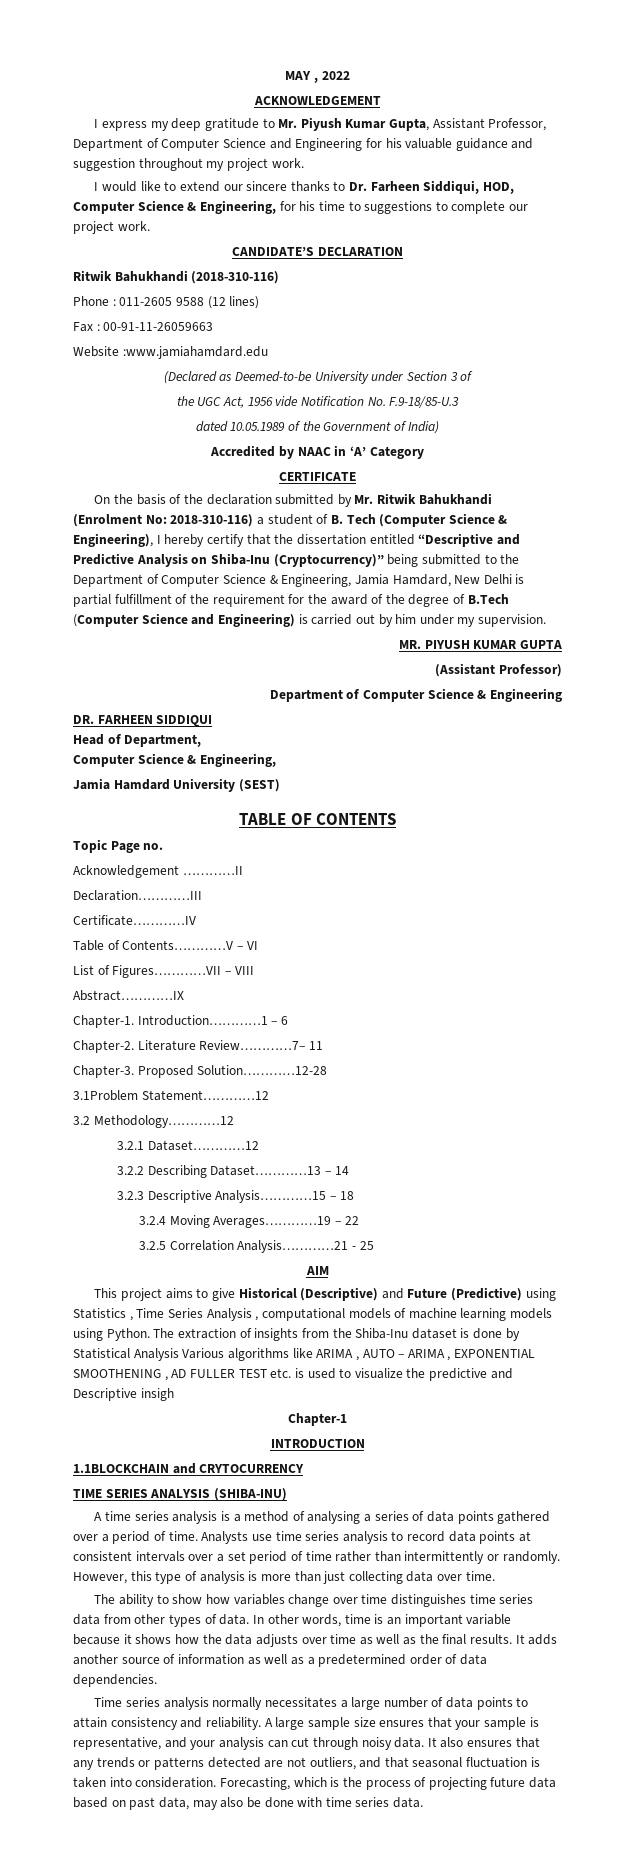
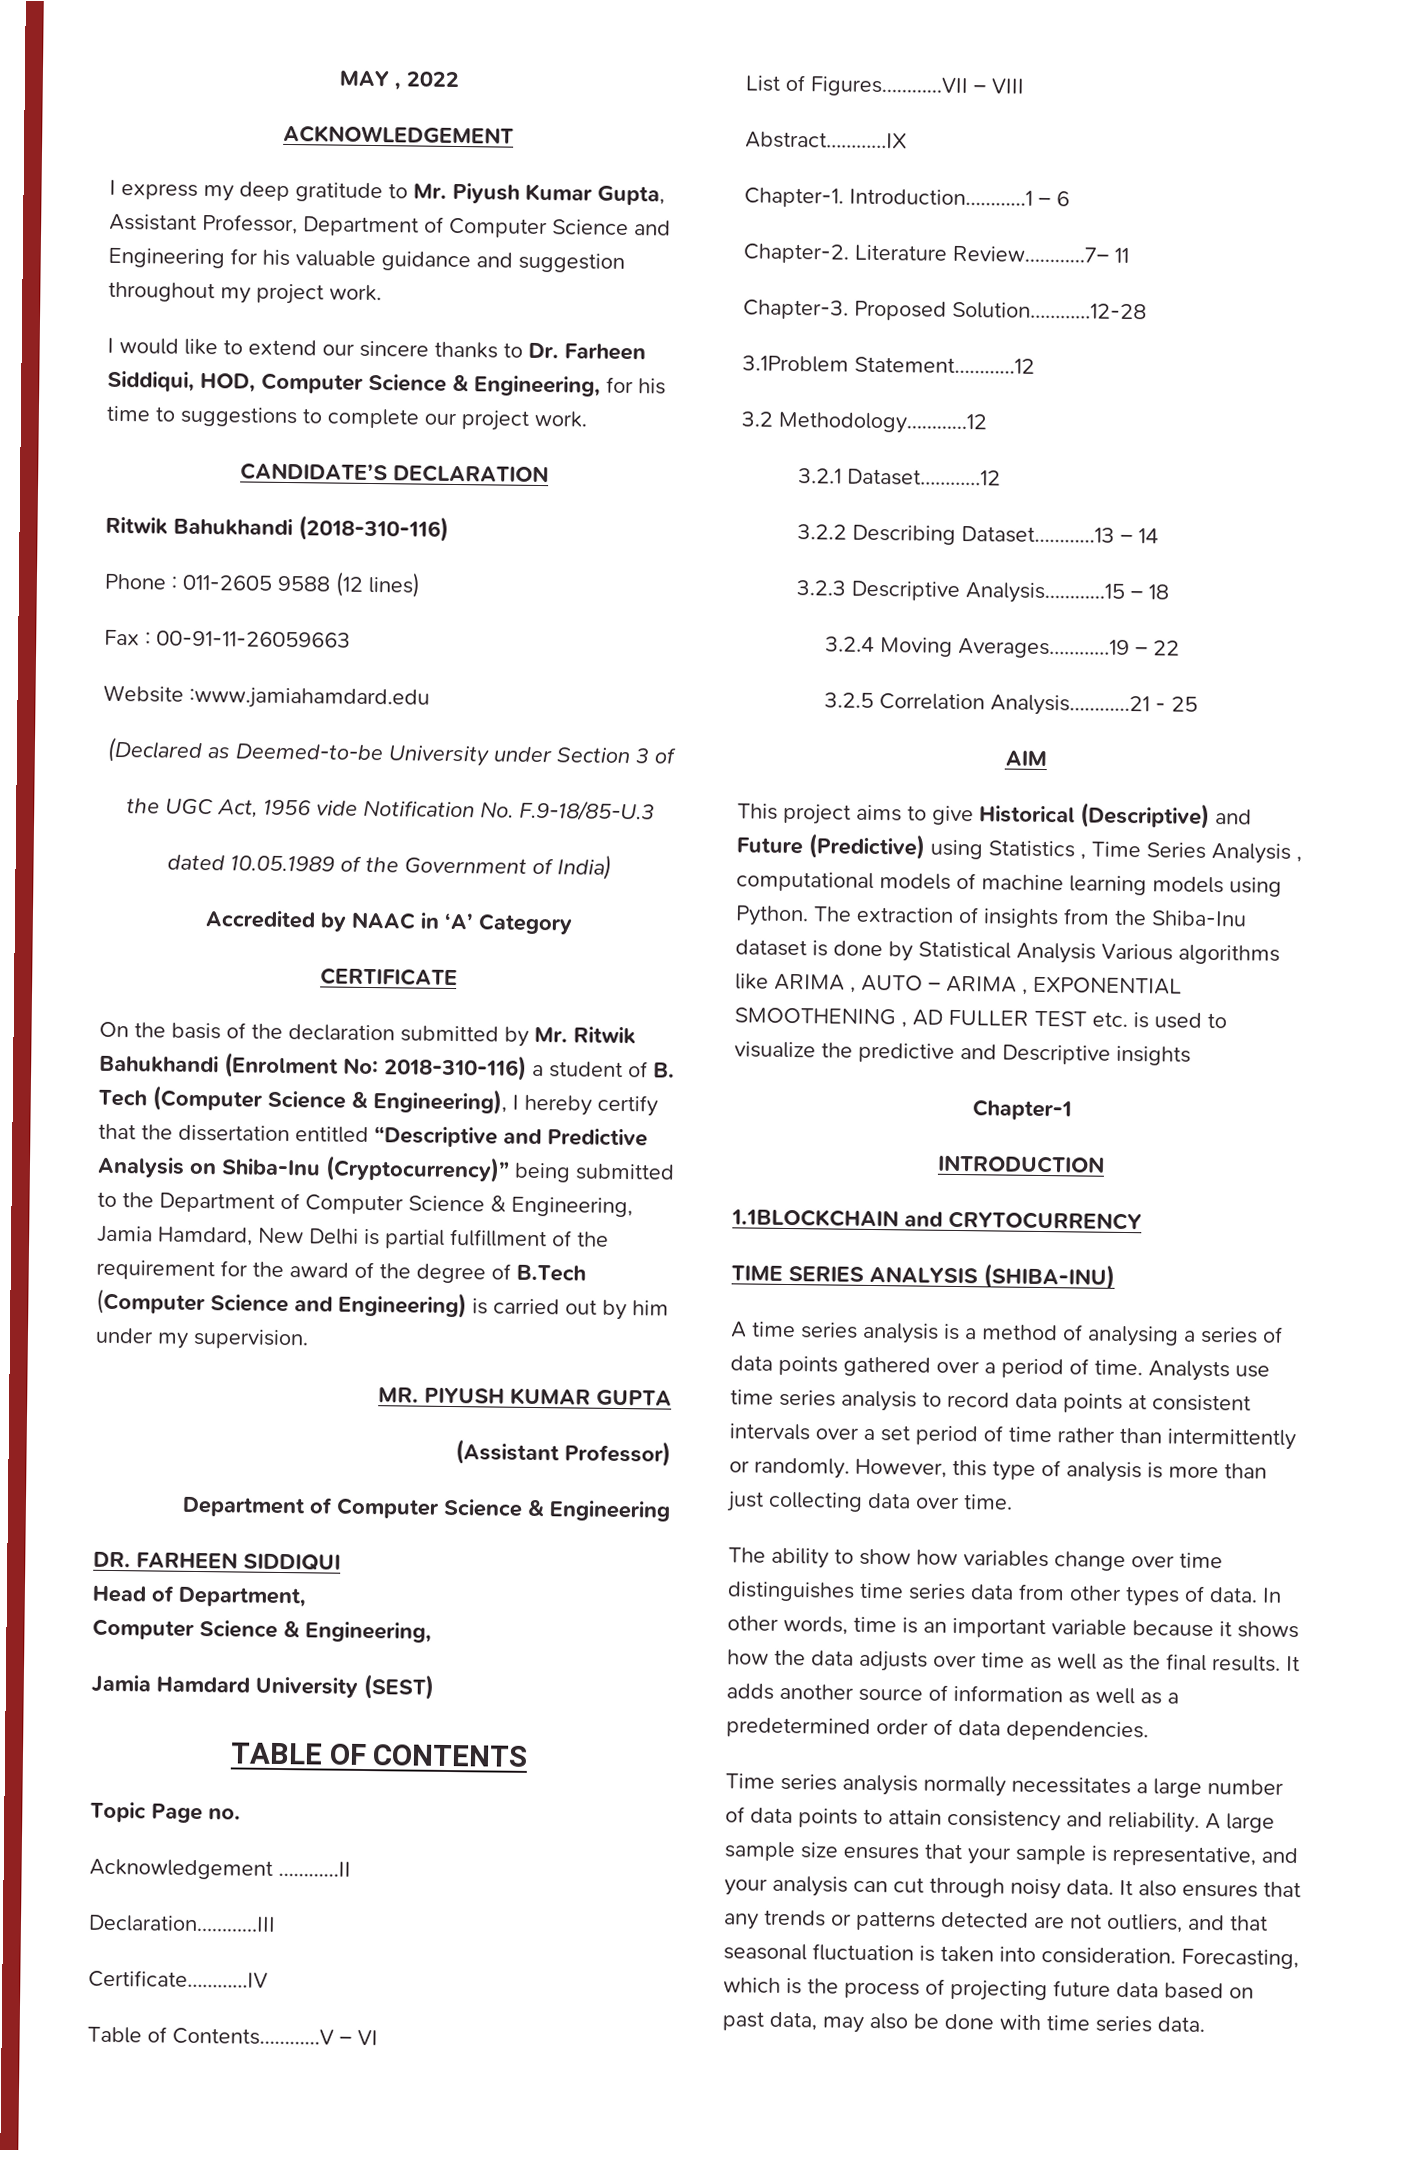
- The extraction of insights from the Shiba-Inu dataset is done by Statistical Analysis Various algorithms like ARIMA , AUTO – ARIMA , EXPONENTIAL SMOOTHENING , AD FULLER TEST etc. is used to visualize the predictive and Descriptive insigh
+ The extraction of insights from the Shiba-Inu dataset is done by Statistical Analysis Various algorithms like ARIMA , AUTO – ARIMA , EXPONENTIAL SMOOTHENING , AD FULLER TEST etc. is used to visualize the predictive and Descriptive insights

